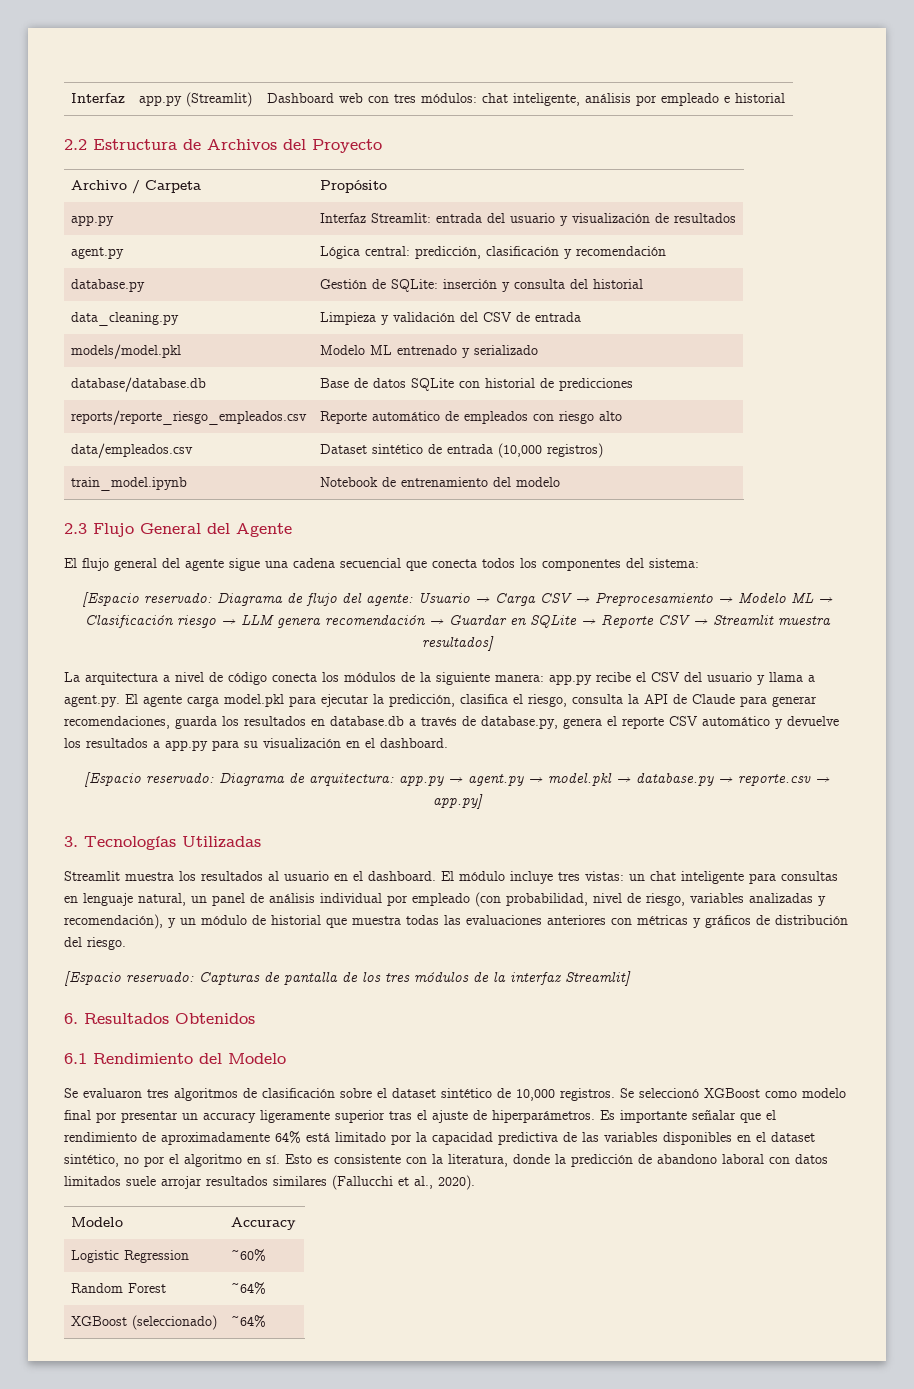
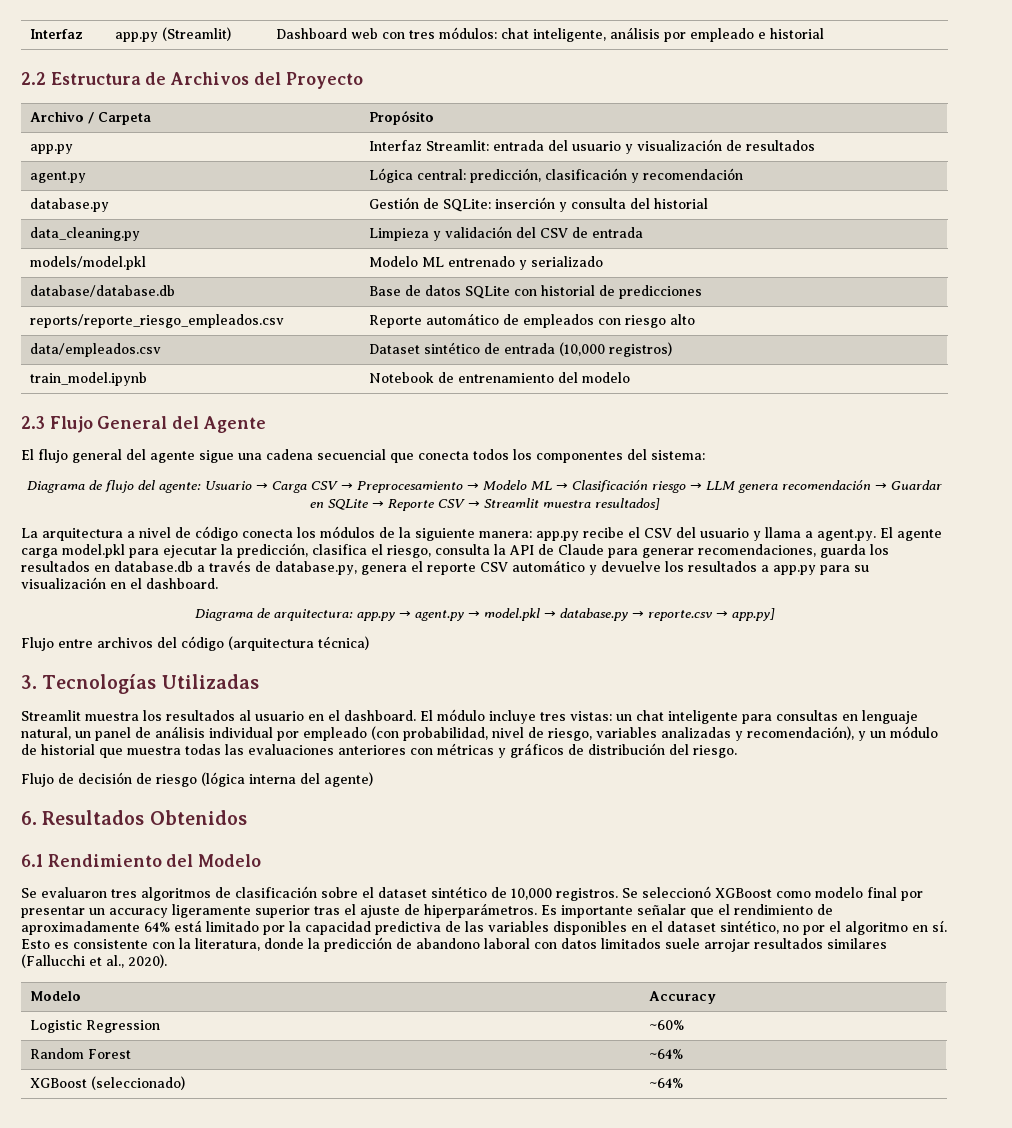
- [Espacio reservado: Diagrama de flujo del agente: Usuario → Carga CSV → Preprocesamiento → Modelo ML → Clasificación riesgo → LLM genera recomendación → Guardar en SQLite → Reporte CSV → Streamlit muestra resultados]
+ Diagrama de flujo del agente: Usuario → Carga CSV → Preprocesamiento → Modelo ML → Clasificación riesgo → LLM genera recomendación → Guardar en SQLite → Reporte CSV → Streamlit muestra resultados]
- [Espacio reservado: Diagrama de arquitectura: app.py → agent.py → model.pkl → database.py → reporte.csv → app.py]
+ Diagrama de arquitectura: app.py → agent.py → model.pkl → database.py → reporte.csv → app.py]
+ Flujo entre archivos del código (arquitectura técnica)
- [Espacio reservado: Capturas de pantalla de los tres módulos de la interfaz Streamlit]
+ Flujo de decisión de riesgo (lógica interna del agente)

